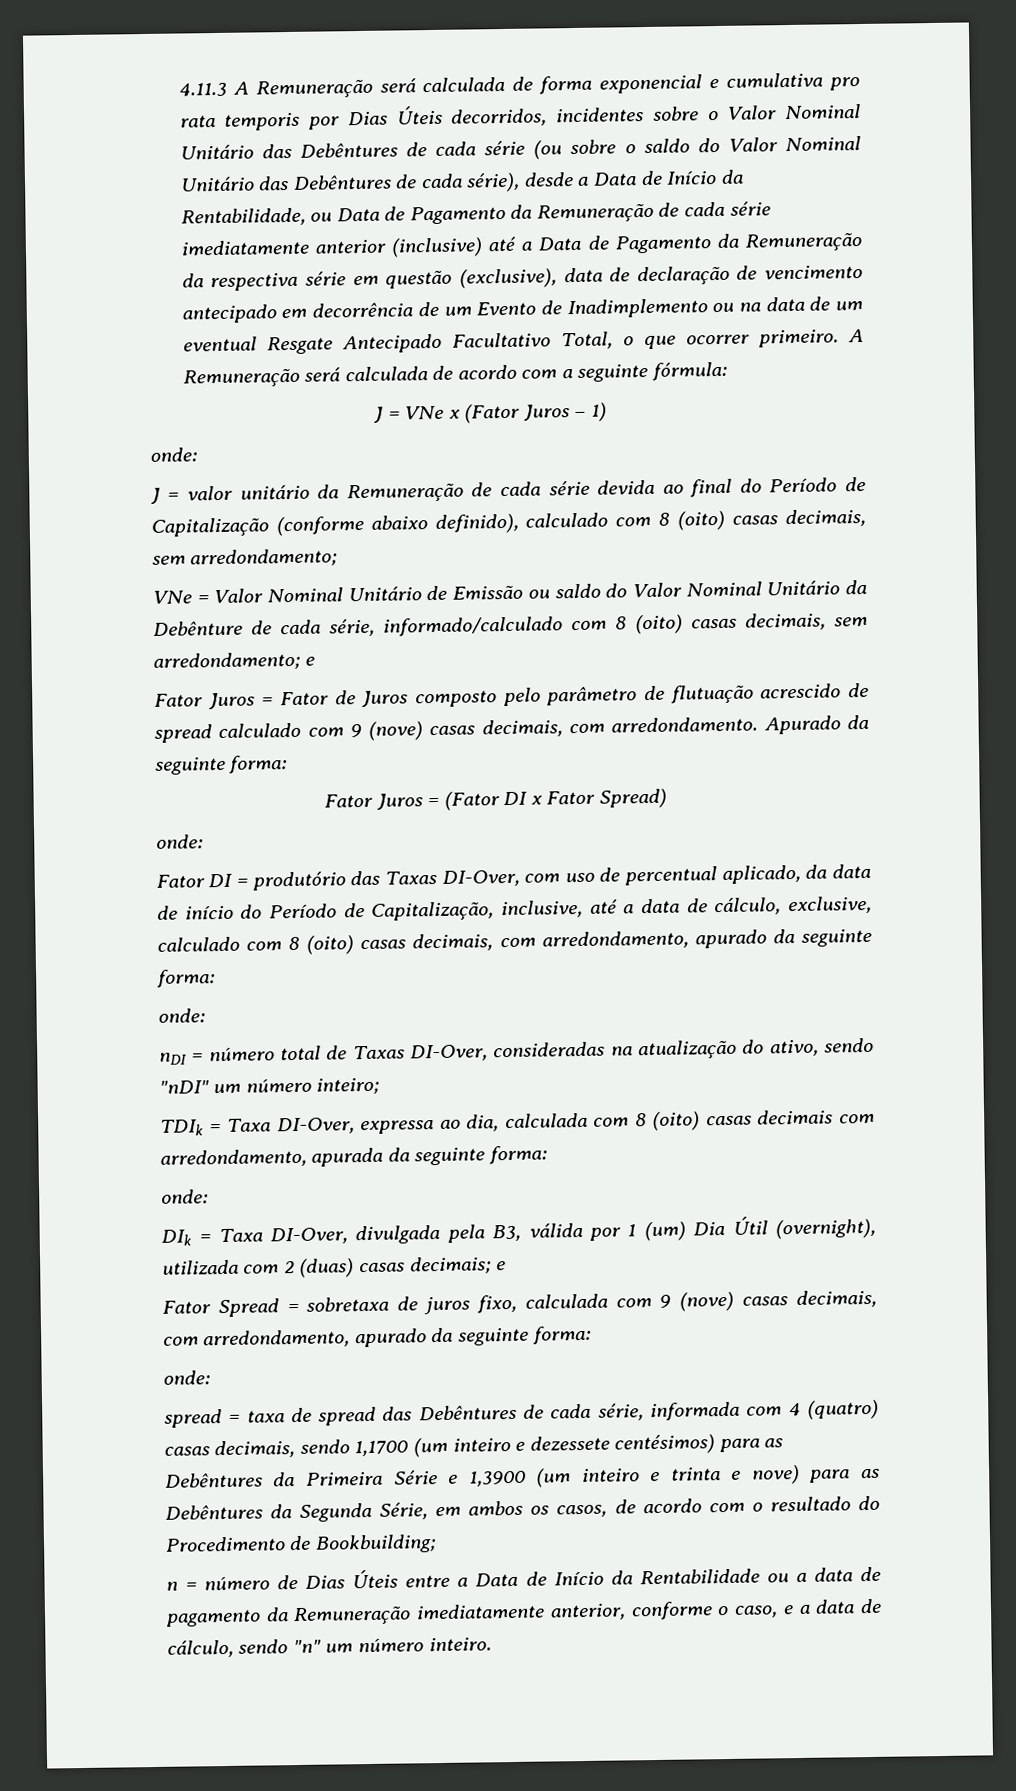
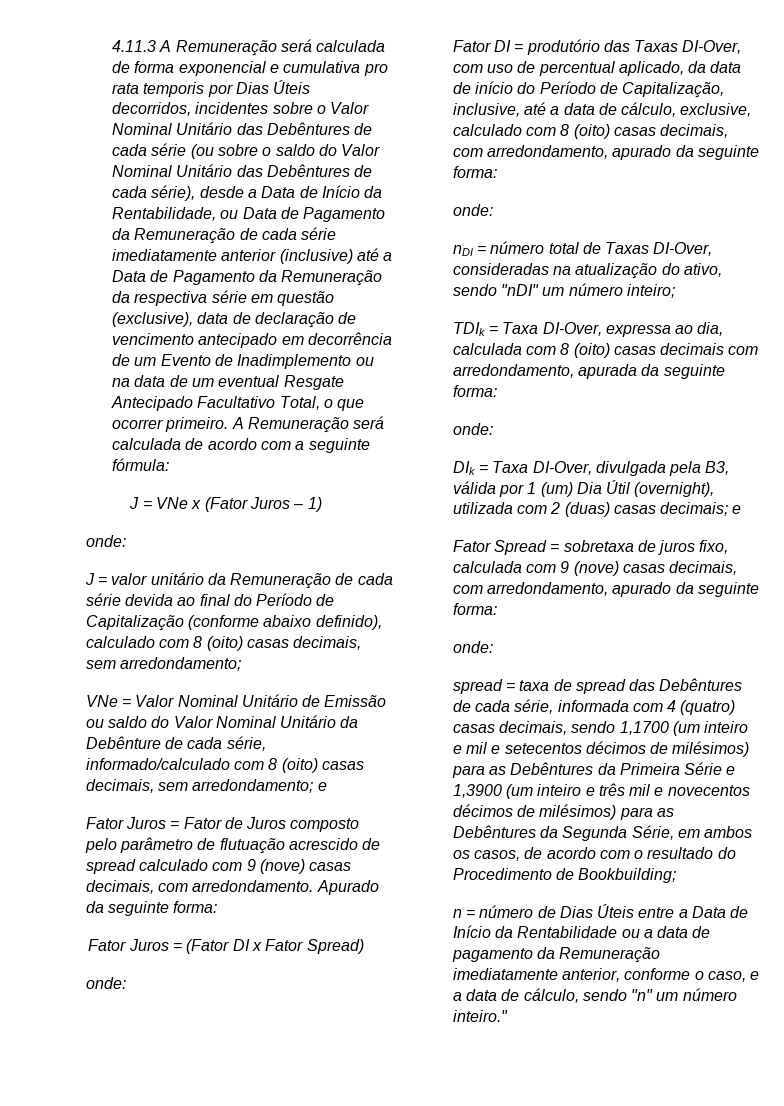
- spread = taxa de spread das Debêntures de cada série, informada com 4 (quatro) casas decimais, sendo 1,1700 (um inteiro e dezessete centésimos) para as Debêntures da Primeira Série e 1,3900 (um inteiro e trinta e nove) para as Debêntures da Segunda Série, em ambos os casos, de acordo com o resultado do Procedimento de Bookbuilding;
+ spread = taxa de spread das Debêntures de cada série, informada com 4 (quatro) casas decimais, sendo 1,1700 (um inteiro e mil e setecentos décimos de milésimos) para as Debêntures da Primeira Série e 1,3900 (um inteiro e três mil e novecentos décimos de milésimos) para as Debêntures da Segunda Série, em ambos os casos, de acordo com o resultado do Procedimento de Bookbuilding;
- n = número de Dias Úteis entre a Data de Início da Rentabilidade ou a data de pagamento da Remuneração imediatamente anterior, conforme o caso, e a data de cálculo, sendo "n" um número inteiro.
+ n = número de Dias Úteis entre a Data de Início da Rentabilidade ou a data de pagamento da Remuneração imediatamente anterior, conforme o caso, e a data de cálculo, sendo "n" um número inteiro."

